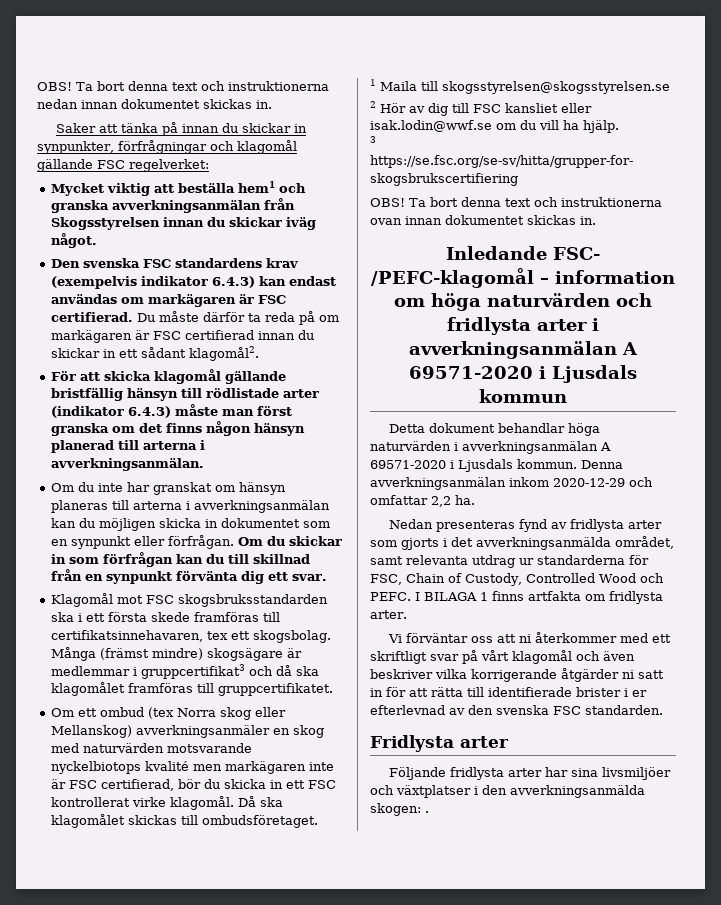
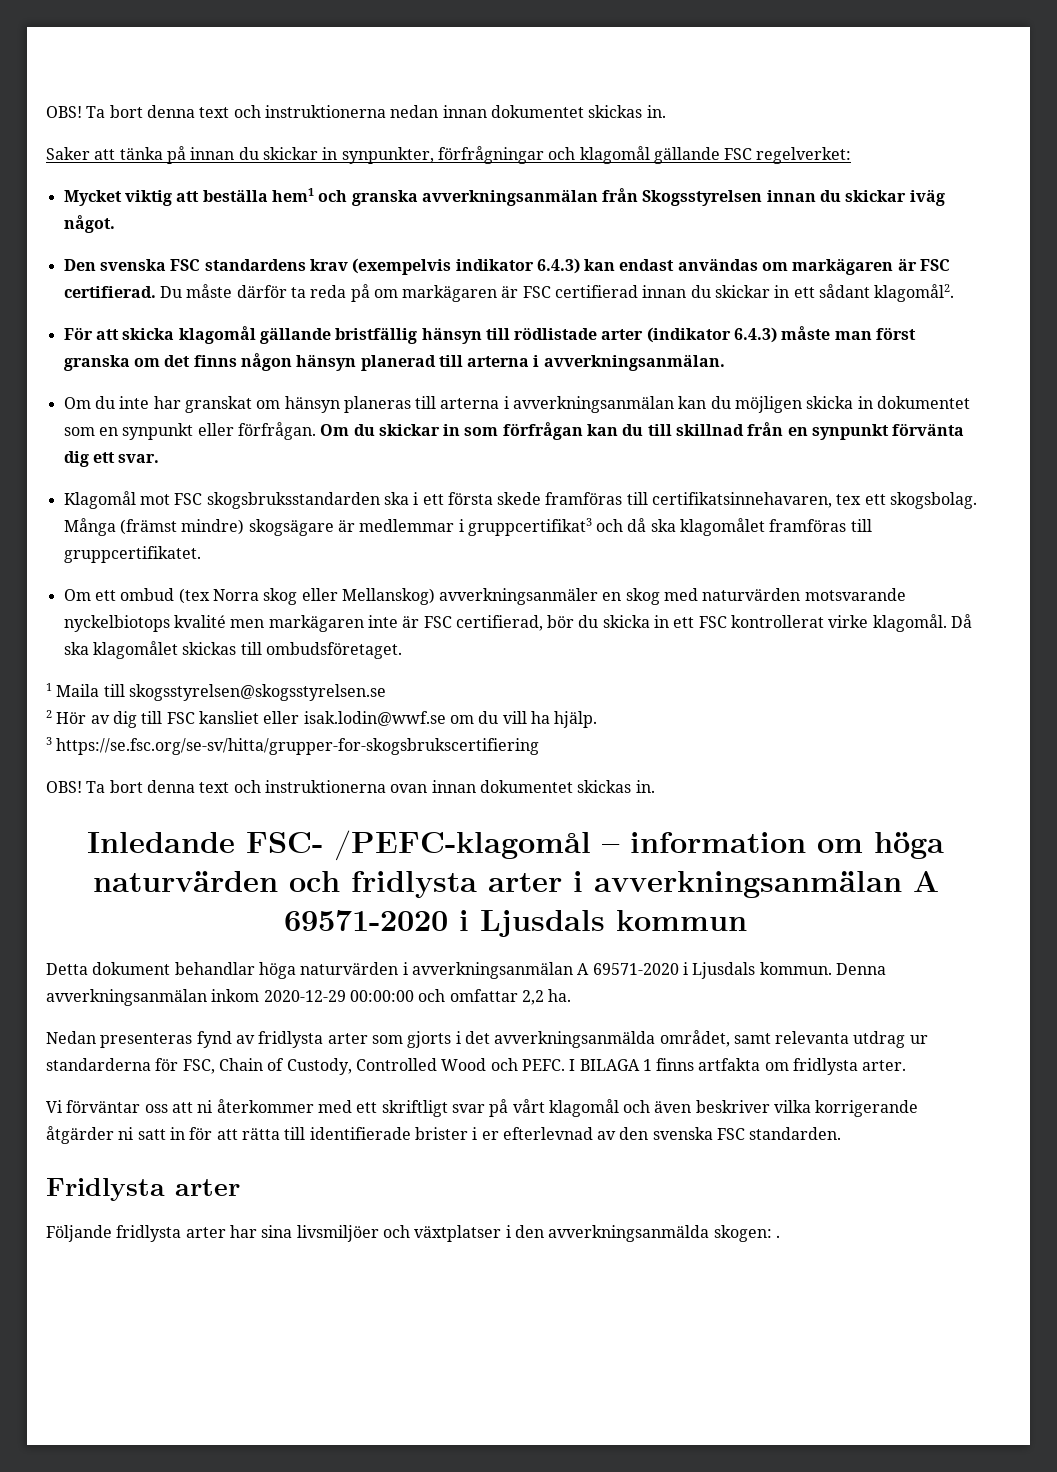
- Denna avverkningsanmälan inkom 2020-12-29 och omfattar 2,2 ha.
+ Denna avverkningsanmälan inkom 2020-12-29 00:00:00 och omfattar 2,2 ha.

